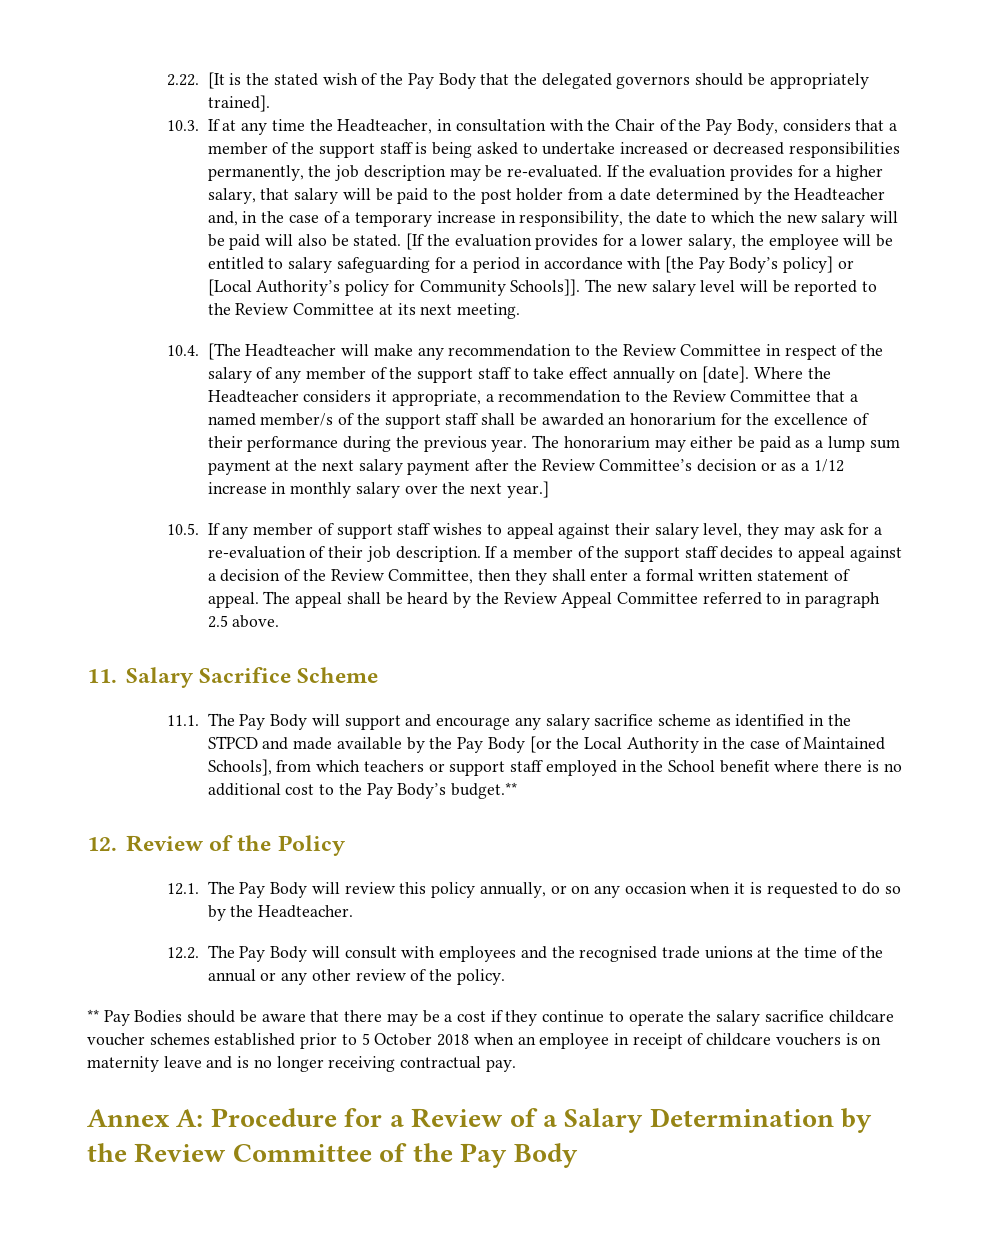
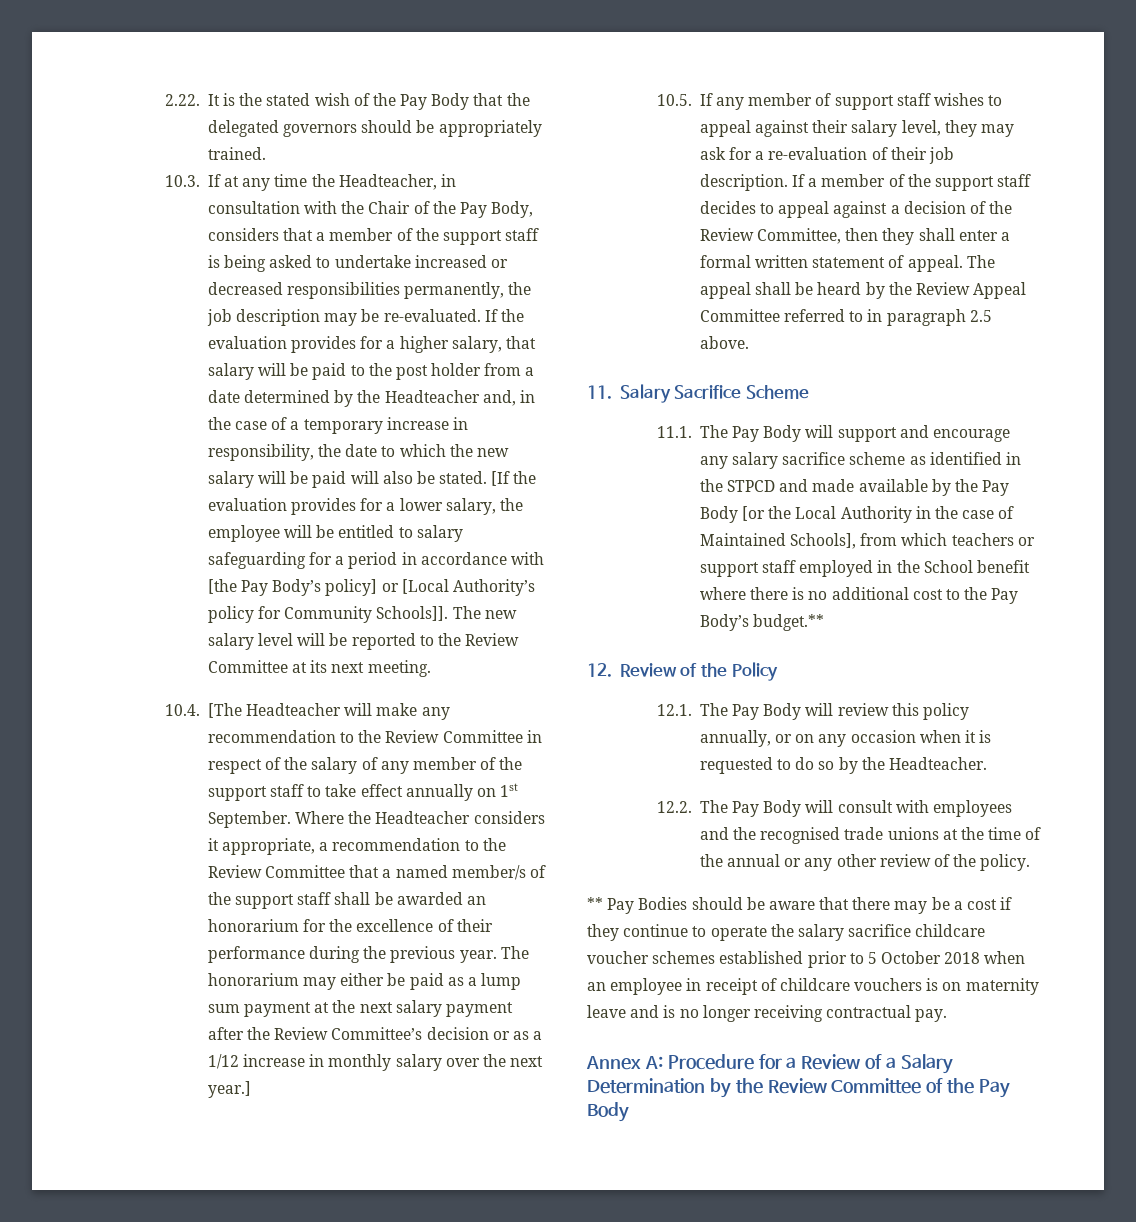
- 2.22. [It is the stated wish of the Pay Body that the delegated governors should be appropriately trained].
+ 2.22. It is the stated wish of the Pay Body that the delegated governors should be appropriately trained.
- 10.4. [The Headteacher will make any recommendation to the Review Committee in respect of the salary of any member of the support staff to take effect annually on [date].
+ 10.4. [The Headteacher will make any recommendation to the Review Committee in respect of the salary of any member of the support staff to take effect annually on 1st September.

